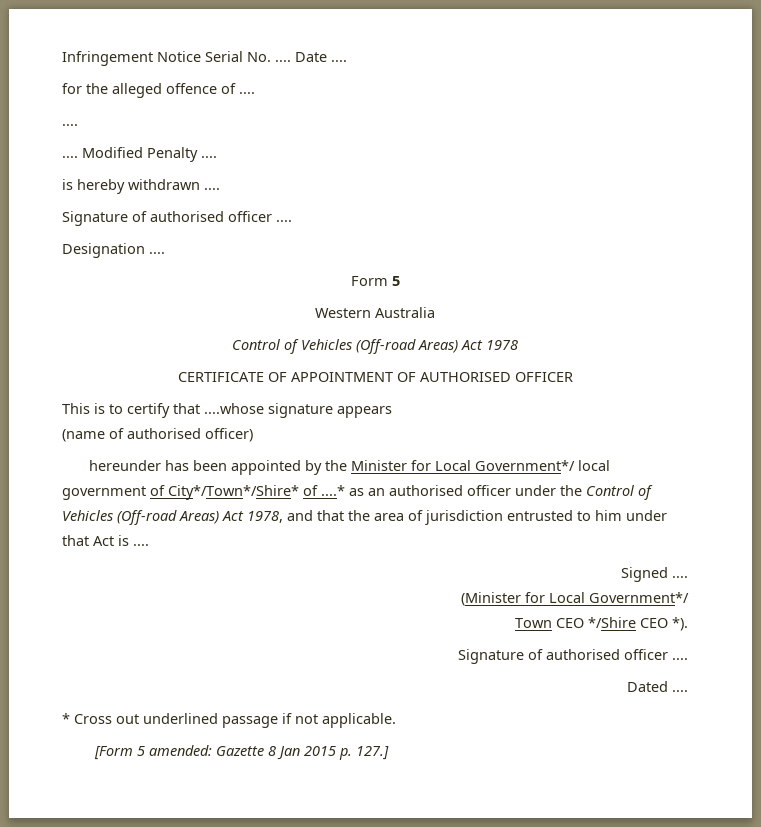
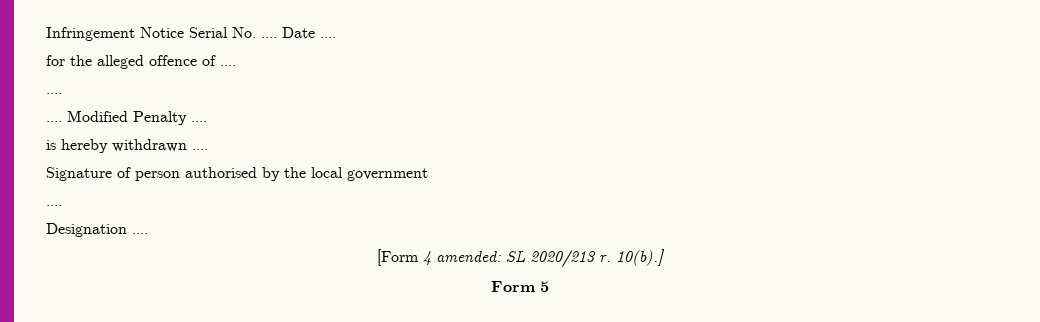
  is hereby withdrawn ....
- Signature of authorised officer ....
+ Signature of person authorised by the local government
+ ....
  Designation ....
+ [Form 4 amended: SL 2020/213 r. 10(b).]
  Form 5
- Western Australia
- Control of Vehicles (Off-road Areas) Act 1978
- CERTIFICATE OF APPOINTMENT OF AUTHORISED OFFICER
- This is to certify that ....whose signature appears
- (name of authorised officer)
- hereunder has been appointed by the Minister for Local Government*/ local government of City*/Town*/Shire* of ....* as an authorised officer under the Control of Vehicles (Off-road Areas) Act 1978, and that the area of jurisdiction entrusted to him under that Act is ....
- Signed ....
- (Minister for Local Government*/
- Town CEO */Shire CEO *).
- Signature of authorised officer ....
- Dated ....
- * Cross out underlined passage if not applicable.
- [Form 5 amended: Gazette 8 Jan 2015 p. 127.]

